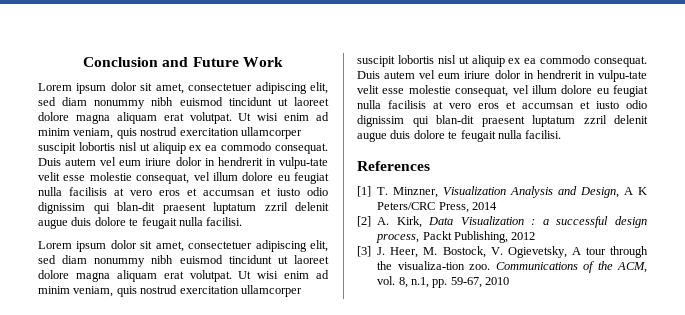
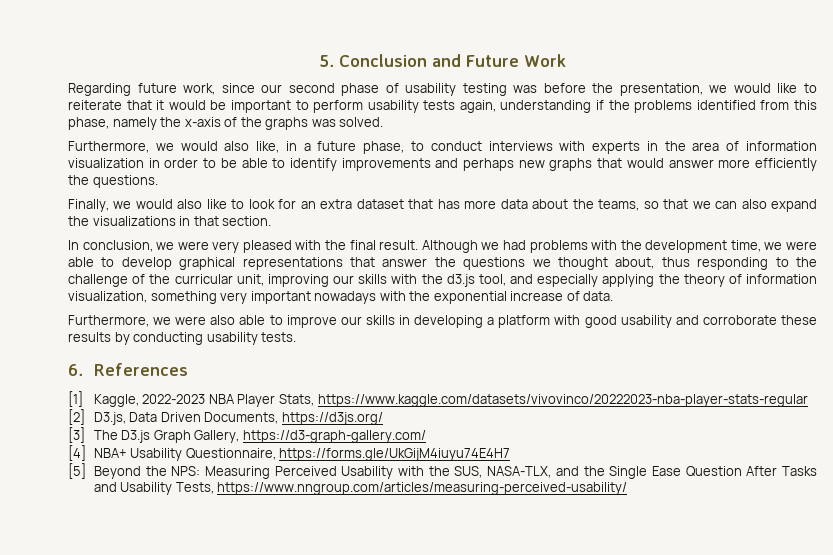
- Conclusion and Future Work
- Lorem ipsum dolor sit amet, consectetuer adipiscing elit, sed diam nonummy nibh euismod tincidunt ut laoreet dolore magna aliquam erat volutpat. Ut wisi enim ad minim veniam, quis nostrud exercitation ullamcorper suscipit lobortis nisl ut aliquip ex ea commodo consequat. Duis autem vel eum iriure dolor in hendrerit in vulpu-tate velit esse molestie consequat, vel illum dolore eu feugiat nulla facilisis at vero eros et accumsan et iusto odio dignissim qui blan-dit praesent luptatum zzril delenit augue duis dolore te feugait nulla facilisi.
- Lorem ipsum dolor sit amet, consectetuer adipiscing elit, sed diam nonummy nibh euismod tincidunt ut laoreet dolore magna aliquam erat volutpat. Ut wisi enim ad minim veniam, quis nostrud exercitation ullamcorper suscipit lobortis nisl ut aliquip ex ea commodo consequat. Duis autem vel eum iriure dolor in hendrerit in vulpu-tate velit esse molestie consequat, vel illum dolore eu feugiat nulla facilisis at vero eros et accumsan et iusto odio dignissim qui blan-dit praesent luptatum zzril delenit augue duis dolore te feugait nulla facilisi.
- References
- [1] T. Minzner, Visualization Analysis and Design, A K Peters/CRC Press, 2014
- [2] A. Kirk, Data Visualization : a successful design process, Packt Publishing, 2012
- [3] J. Heer, M. Bostock, V. Ogievetsky, A tour through the visualiza-tion zoo. Communications of the ACM, vol. 8, n.1, pp. 59-67, 2010
+ 5. Conclusion and Future Work
+ Regarding future work, since our second phase of usability testing was before the presentation, we would like to reiterate that it would be important to perform usability tests again, understanding if the problems identified from this phase, namely the x-axis of the graphs was solved.
+ Furthermore, we would also like, in a future phase, to conduct interviews with experts in the area of information visualization in order to be able to identify improvements and perhaps new graphs that would answer more efficiently the questions.
+ Finally, we would also like to look for an extra dataset that has more data about the teams, so that we can also expand the visualizations in that section.
+ In conclusion, we were very pleased with the final result. Although we had problems with the development time, we were able to develop graphical representations that answer the questions we thought about, thus responding to the challenge of the curricular unit, improving our skills with the d3.js tool, and especially applying the theory of information visualization, something very important nowadays with the exponential increase of data.
+ Furthermore, we were also able to improve our skills in developing a platform with good usability and corroborate these results by conducting usability tests.
+ 6. References
+ [1] Kaggle, 2022-2023 NBA Player Stats, https://www.kaggle.com/datasets/vivovinco/20222023-nba-player-stats-regular
+ [2] D3.js, Data Driven Documents, https://d3js.org/
+ [3] The D3.js Graph Gallery, https://d3-graph-gallery.com/
+ [4] NBA+ Usability Questionnaire, https://forms.gle/UkGijM4iuyu74E4H7
+ [5] Beyond the NPS: Measuring Perceived Usability with the SUS, NASA-TLX, and the Single Ease Question After Tasks and Usability Tests, https://www.nngroup.com/articles/measuring-perceived-usability/

